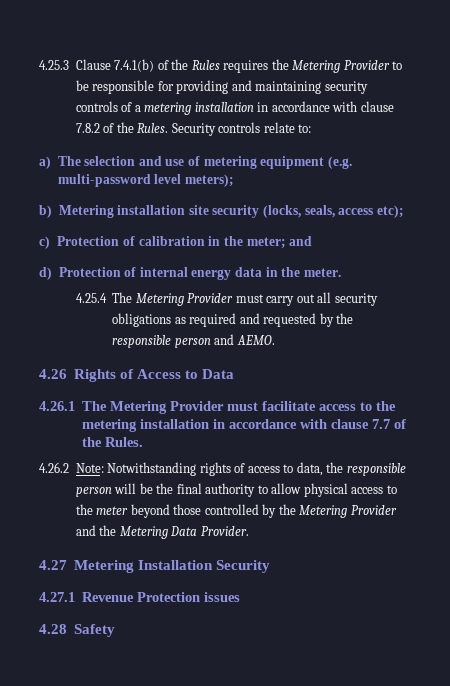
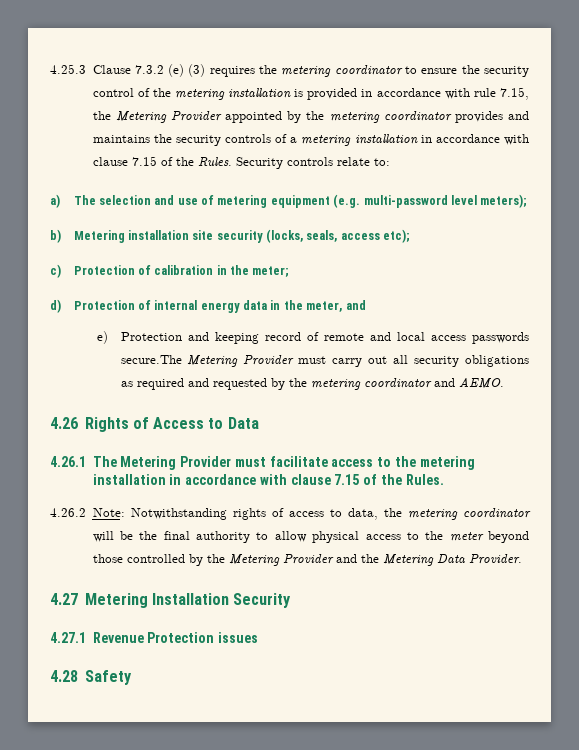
- 4.25.3 Clause 7.4.1(b) of the Rules requires the Metering Provider to be responsible for providing and maintaining security controls of a metering installation in accordance with clause 7.8.2 of the Rules.
+ 4.25.3 Clause 7.3.2 (e) (3) requires the metering coordinator to ensure the security control of the metering installation is provided in accordance with rule 7.15, the Metering Provider appointed by the metering coordinator provides and maintains the security controls of a metering installation in accordance with clause 7.15 of the Rules.
- c) Protection of calibration in the meter; and
+ c) Protection of calibration in the meter;
- d) Protection of internal energy data in the meter.
- 4.25.4 The Metering Provider must carry out all security obligations as required and requested by the responsible person and AEMO.
+ d) Protection of internal energy data in the meter, and
+ e) Protection and keeping record of remote and local access passwords secure.The Metering Provider must carry out all security obligations as required and requested by the metering coordinator and AEMO.
- 4.26.1 The Metering Provider must facilitate access to the metering installation in accordance with clause 7.7 of the Rules.
+ 4.26.1 The Metering Provider must facilitate access to the metering installation in accordance with clause 7.15 of the Rules.
- 4.26.2 Note: Notwithstanding rights of access to data, the responsible person will be the final authority to allow physical access to the meter beyond those controlled by the Metering Provider and the Metering Data Provider.
+ 4.26.2 Note: Notwithstanding rights of access to data, the metering coordinator will be the final authority to allow physical access to the meter beyond those controlled by the Metering Provider and the Metering Data Provider.

